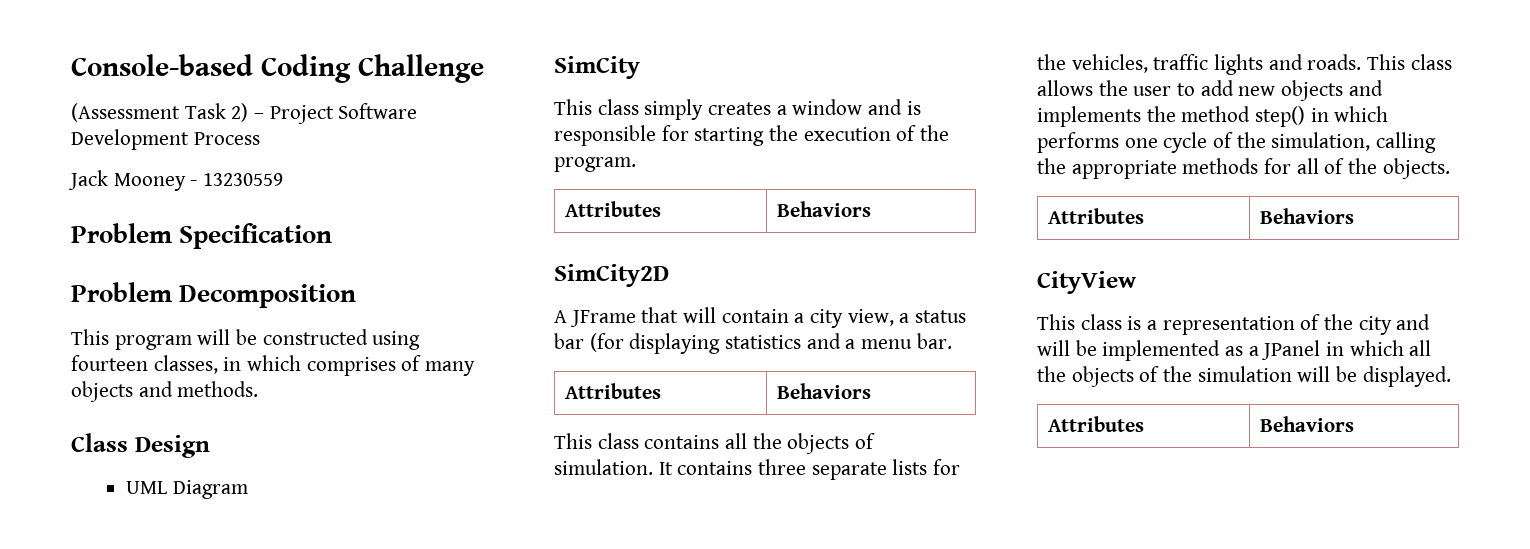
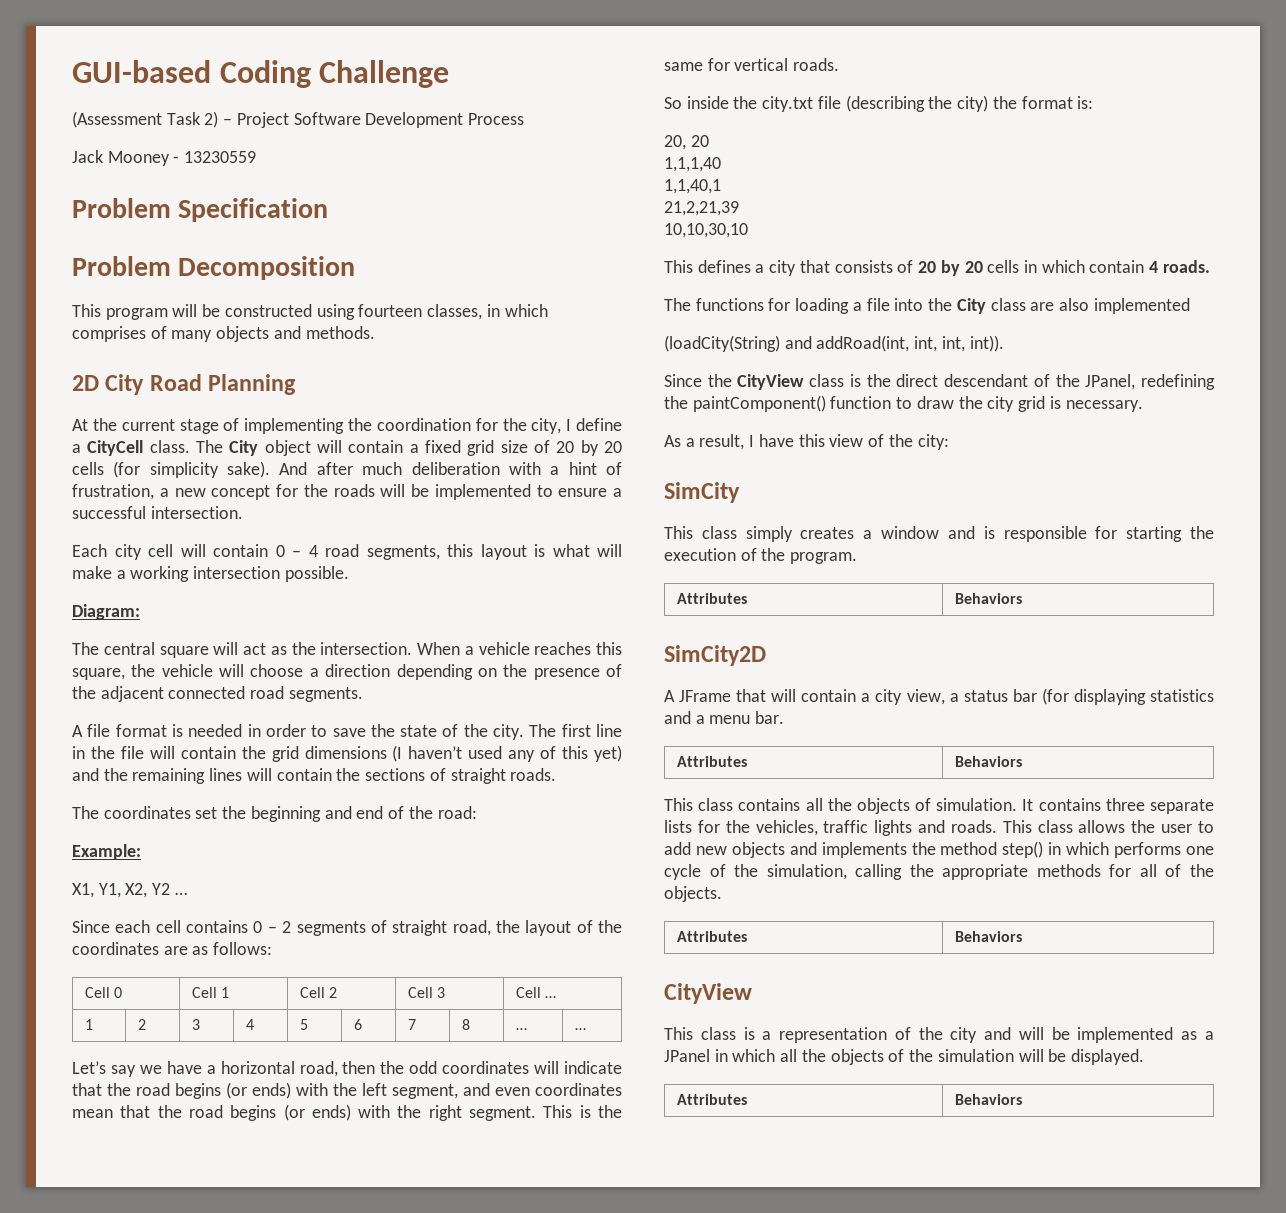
- Console-based Coding Challenge
+ GUI-based Coding Challenge
- Class Design
- UML Diagram
+ 2D City Road Planning
+ At the current stage of implementing the coordination for the city, I define a CityCell class. The City object will contain a fixed grid size of 20 by 20 cells (for simplicity sake). And after much deliberation with a hint of frustration, a new concept for the roads will be implemented to ensure a successful intersection.
+ Each city cell will contain 0 – 4 road segments, this layout is what will make a working intersection possible.
+ Diagram:
+ The central square will act as the intersection. When a vehicle reaches this square, the vehicle will choose a direction depending on the presence of the adjacent connected road segments.
+ A file format is needed in order to save the state of the city. The first line in the file will contain the grid dimensions (I haven’t used any of this yet) and the remaining lines will contain the sections of straight roads.
+ The coordinates set the beginning and end of the road:
+ Example:
+ X1, Y1, X2, Y2 …
+ Since each cell contains 0 – 2 segments of straight road, the layout of the coordinates are as follows:
+ Cell 0 | Cell 1 | Cell 2 | Cell 3 | Cell …
+ 1 | 2 | 3 | 4 | 5 | 6 | 7 | 8 | … | …
+ Let’s say we have a horizontal road, then the odd coordinates will indicate that the road begins (or ends) with the left segment, and even coordinates mean that the road begins (or ends) with the right segment. This is the same for vertical roads.
+ So inside the city.txt file (describing the city) the format is:
+ 20, 20
+ 1,1,1,40
+ 1,1,40,1
+ 21,2,21,39
+ 10,10,30,10
+ This defines a city that consists of 20 by 20 cells in which contain 4 roads.
+ The functions for loading a file into the City class are also implemented
+ (loadCity(String) and addRoad(int, int, int, int)).
+ Since the CityView class is the direct descendant of the JPanel, redefining the paintComponent() function to draw the city grid is necessary.
+ As a result, I have this view of the city:

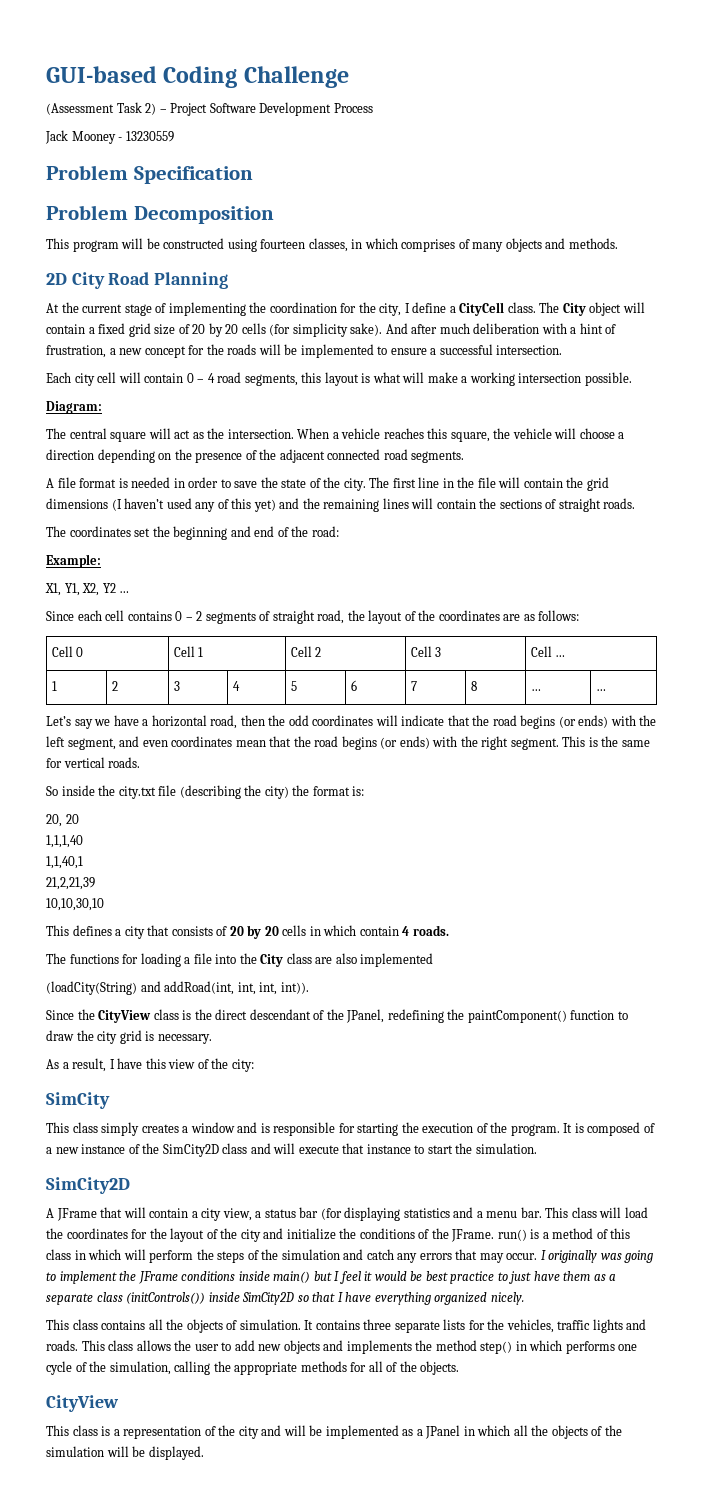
- This class simply creates a window and is responsible for starting the execution of the program.
- Attributes | Behaviors
+ This class simply creates a window and is responsible for starting the execution of the program. It is composed of a new instance of the SimCity2D class and will execute that instance to start the simulation.
- A JFrame that will contain a city view, a status bar (for displaying statistics and a menu bar.
- Attributes | Behaviors
+ A JFrame that will contain a city view, a status bar (for displaying statistics and a menu bar. This class will load the coordinates for the layout of the city and initialize the conditions of the JFrame. run() is a method of this class in which will perform the steps of the simulation and catch any errors that may occur. I originally was going to implement the JFrame conditions inside main() but I feel it would be best practice to just have them as a separate class (initControls()) inside SimCity2D so that I have everything organized nicely.
  This class allows the user to add new objects and implements the method step() in which performs one cycle of the simulation, calling the appropriate methods for all of the objects.
- Attributes | Behaviors
  This class is a representation of the city and will be implemented as a JPanel in which all the objects of the simulation will be displayed.
- Attributes | Behaviors

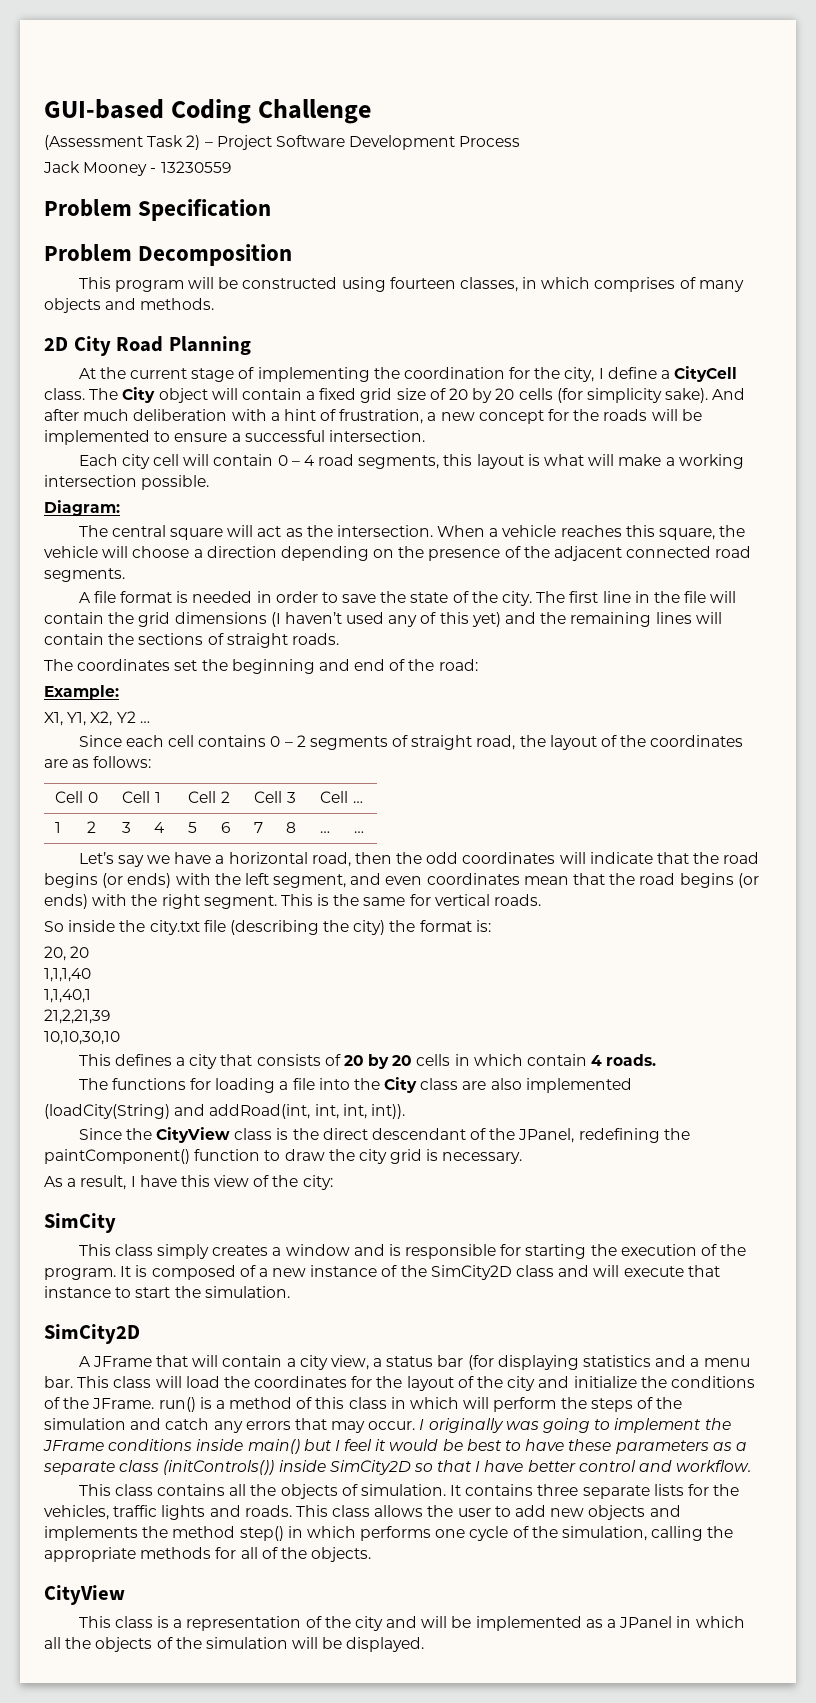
- I originally was going to implement the JFrame conditions inside main() but I feel it would be best practice to just have them as a separate class (initControls()) inside SimCity2D so that I have everything organized nicely.
+ I originally was going to implement the JFrame conditions inside main() but I feel it would be best to have these parameters as a separate class (initControls()) inside SimCity2D so that I have better control and workflow.

